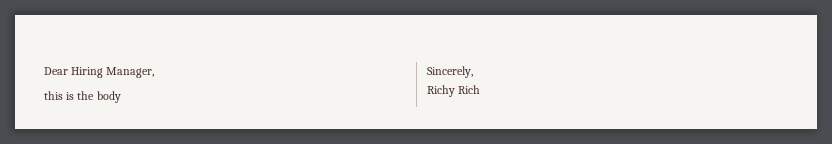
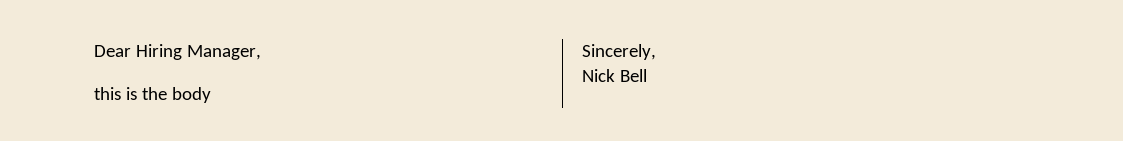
- Richy Rich
+ Nick Bell

